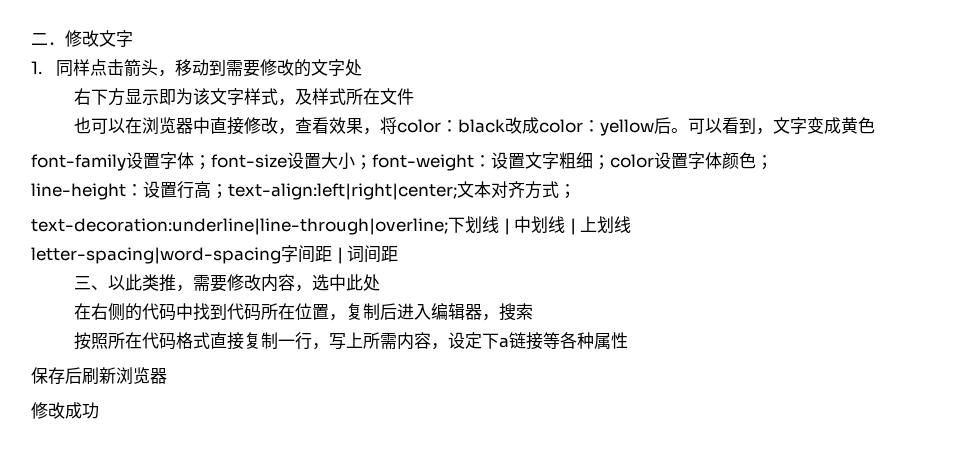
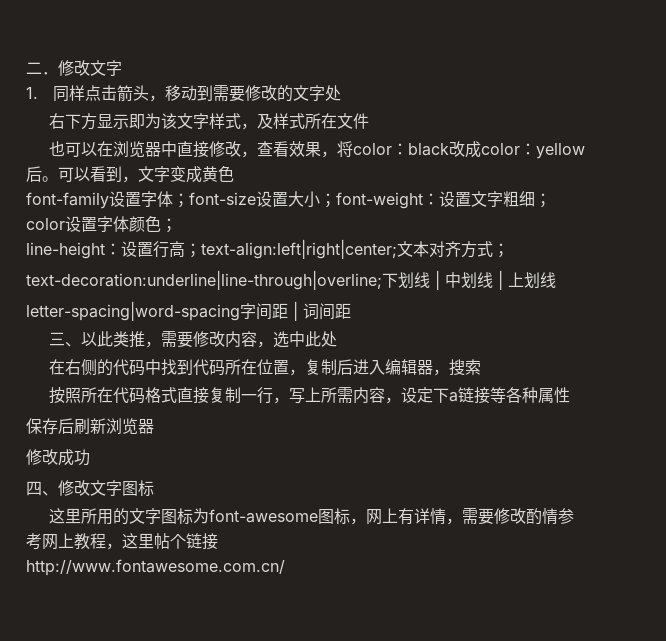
+ 四、修改文字图标
+ 这里所用的文字图标为font-awesome图标，网上有详情，需要修改酌情参考网上教程，这里帖个链接
+ http://www.fontawesome.com.cn/

